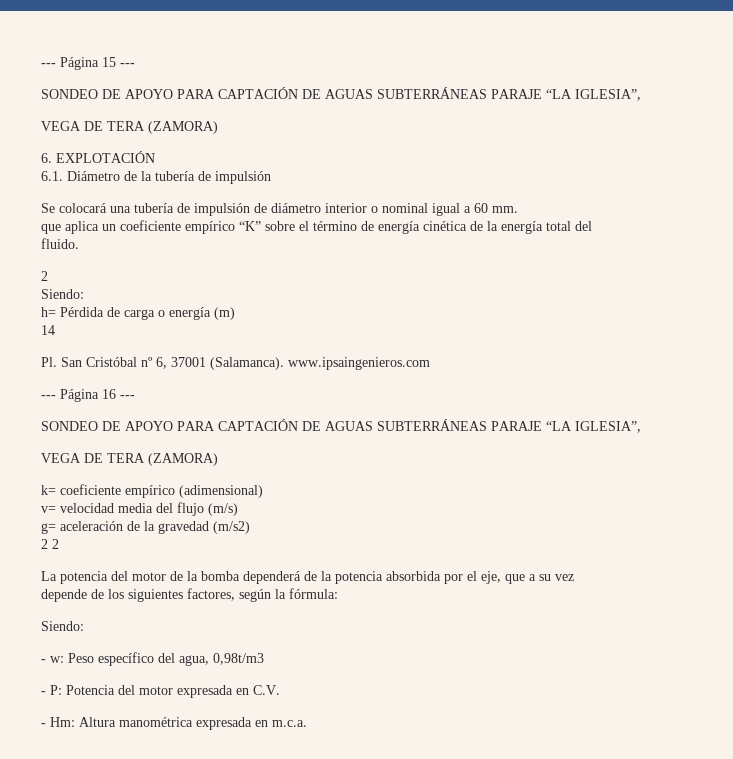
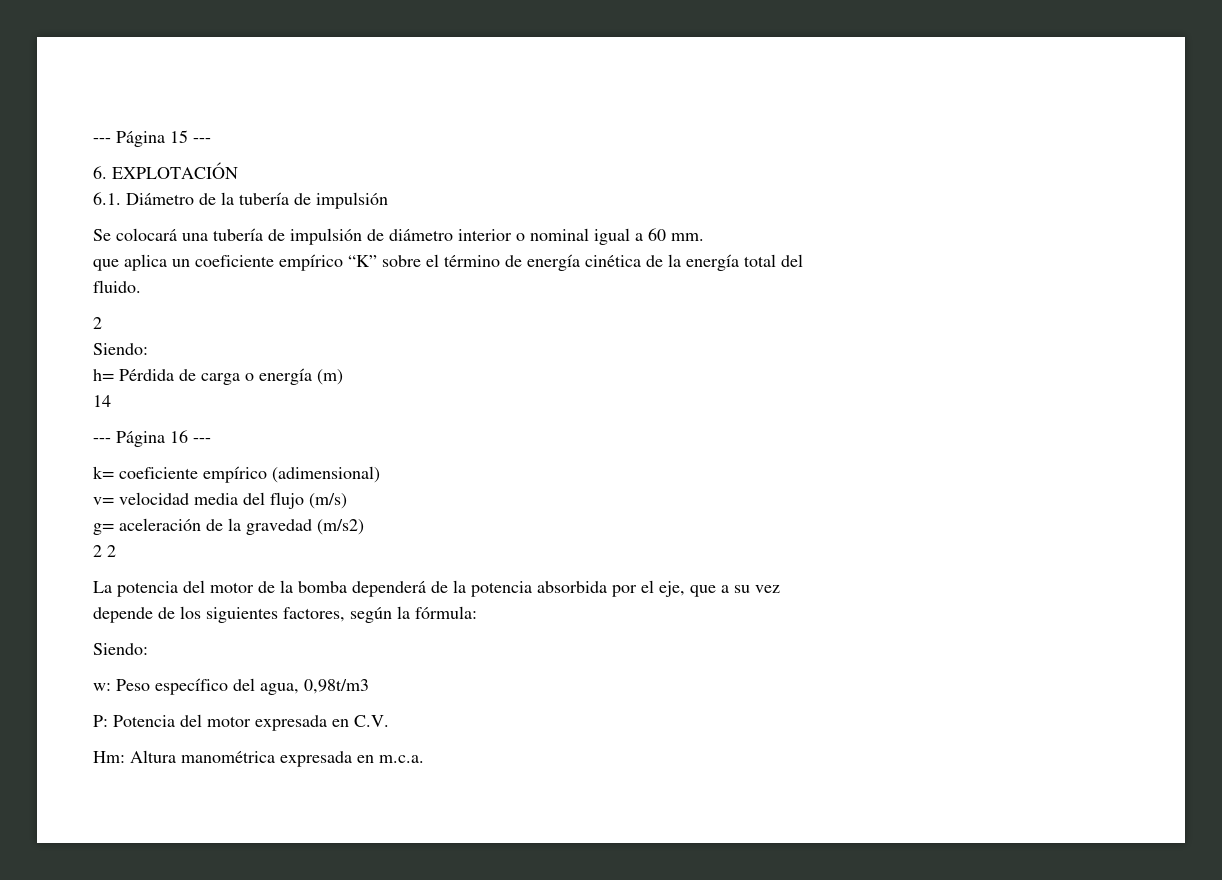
  --- Página 15 ---
- SONDEO DE APOYO PARA CAPTACIÓN DE AGUAS SUBTERRÁNEAS PARAJE “LA IGLESIA”,
- VEGA DE TERA (ZAMORA)
- Pl. San Cristóbal nº 6, 37001 (Salamanca). www.ipsaingenieros.com
  --- Página 16 ---
- SONDEO DE APOYO PARA CAPTACIÓN DE AGUAS SUBTERRÁNEAS PARAJE “LA IGLESIA”,
- VEGA DE TERA (ZAMORA)
- - w: Peso específico del agua, 0,98t/m3
+ w: Peso específico del agua, 0,98t/m3
- - P: Potencia del motor expresada en C.V.
+ P: Potencia del motor expresada en C.V.
- - Hm: Altura manométrica expresada en m.c.a.
+ Hm: Altura manométrica expresada en m.c.a.

